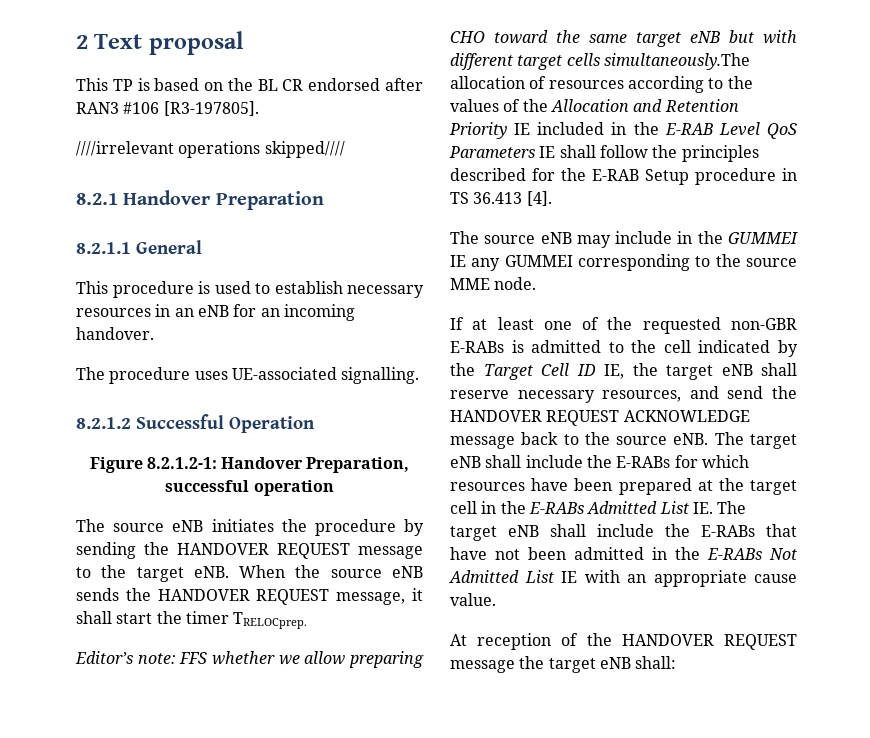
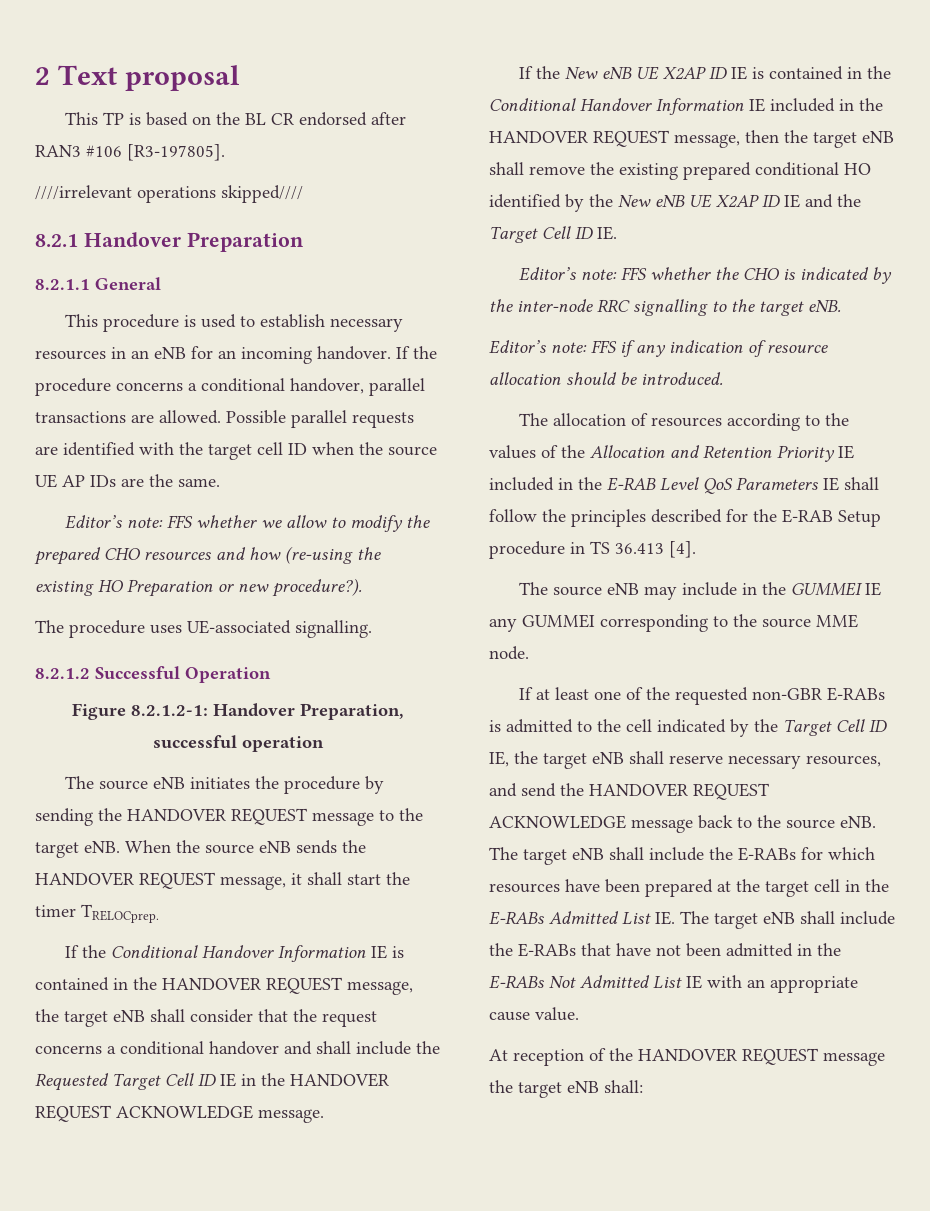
+ If the procedure concerns a conditional handover, parallel transactions are allowed. Possible parallel requests are identified with the target cell ID when the source UE AP IDs are the same.
+ Editor’s note: FFS whether we allow to modify the prepared CHO resources and how (re-using the existing HO Preparation or new procedure?).
- Editor’s note: FFS whether we allow preparing CHO toward the same target eNB but with different target cells simultaneously.The allocation of resources according to the values of the Allocation and Retention Priority IE included in the E-RAB Level QoS Parameters IE shall follow the principles described for the E-RAB Setup procedure in TS 36.413 [4].
+ If the Conditional Handover Information IE is contained in the HANDOVER REQUEST message, the target eNB shall consider that the request concerns a conditional handover and shall include the Requested Target Cell ID IE in the HANDOVER REQUEST ACKNOWLEDGE message.
+ If the New eNB UE X2AP ID IE is contained in the Conditional Handover Information IE included in the HANDOVER REQUEST message, then the target eNB shall remove the existing prepared conditional HO identified by the New eNB UE X2AP ID IE and the Target Cell ID IE.
+ Editor’s note: FFS whether the CHO is indicated by the inter-node RRC signalling to the target eNB.
+ Editor’s note: FFS if any indication of resource allocation should be introduced.
+ The allocation of resources according to the values of the Allocation and Retention Priority IE included in the E-RAB Level QoS Parameters IE shall follow the principles described for the E-RAB Setup procedure in TS 36.413 [4].

